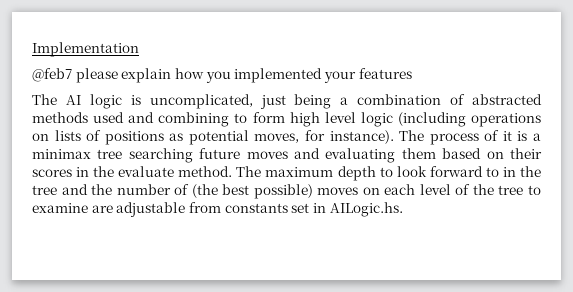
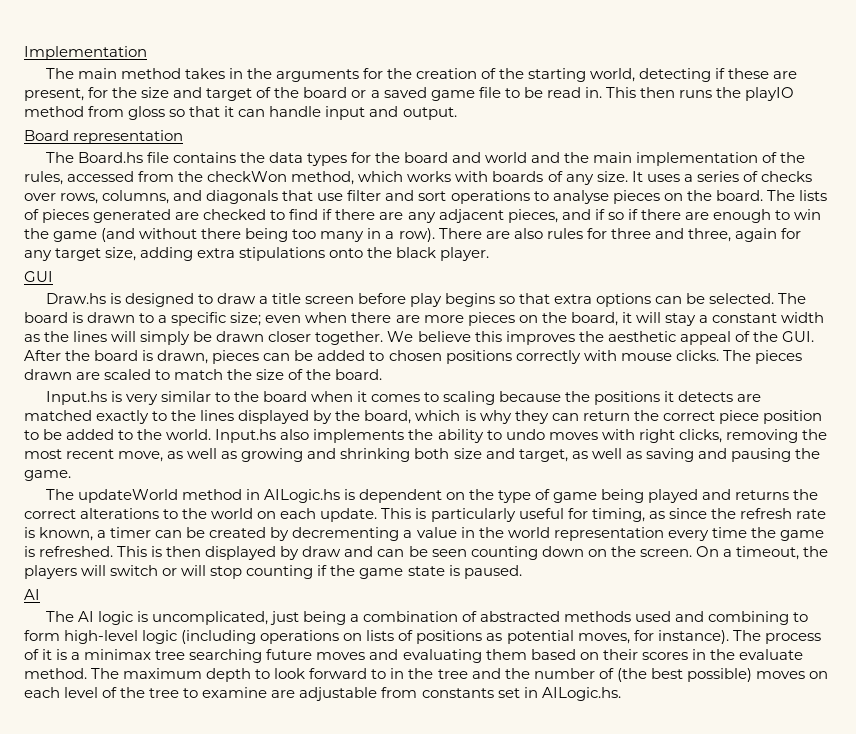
- @feb7 please explain how you implemented your features
+ The main method takes in the arguments for the creation of the starting world, detecting if these are present, for the size and target of the board or a saved game file to be read in. This then runs the playIO method from gloss so that it can handle input and output.
+ Board representation
+ The Board.hs file contains the data types for the board and world and the main implementation of the rules, accessed from the checkWon method, which works with boards of any size. It uses a series of checks over rows, columns, and diagonals that use filter and sort operations to analyse pieces on the board. The lists of pieces generated are checked to find if there are any adjacent pieces, and if so if there are enough to win the game (and without there being too many in a row). There are also rules for three and three, again for any target size, adding extra stipulations onto the black player.
+ GUI
+ Draw.hs is designed to draw a title screen before play begins so that extra options can be selected. The board is drawn to a specific size; even when there are more pieces on the board, it will stay a constant width as the lines will simply be drawn closer together. We believe this improves the aesthetic appeal of the GUI. After the board is drawn, pieces can be added to chosen positions correctly with mouse clicks. The pieces drawn are scaled to match the size of the board.
+ Input.hs is very similar to the board when it comes to scaling because the positions it detects are matched exactly to the lines displayed by the board, which is why they can return the correct piece position to be added to the world. Input.hs also implements the ability to undo moves with right clicks, removing the most recent move, as well as growing and shrinking both size and target, as well as saving and pausing the game.
+ The updateWorld method in AILogic.hs is dependent on the type of game being played and returns the correct alterations to the world on each update. This is particularly useful for timing, as since the refresh rate is known, a timer can be created by decrementing a value in the world representation every time the game is refreshed. This is then displayed by draw and can be seen counting down on the screen. On a timeout, the players will switch or will stop counting if the game state is paused.
+ AI
- The AI logic is uncomplicated, just being a combination of abstracted methods used and combining to form high level logic (including operations on lists of positions as potential moves, for instance).
+ The AI logic is uncomplicated, just being a combination of abstracted methods used and combining to form high-level logic (including operations on lists of positions as potential moves, for instance).

